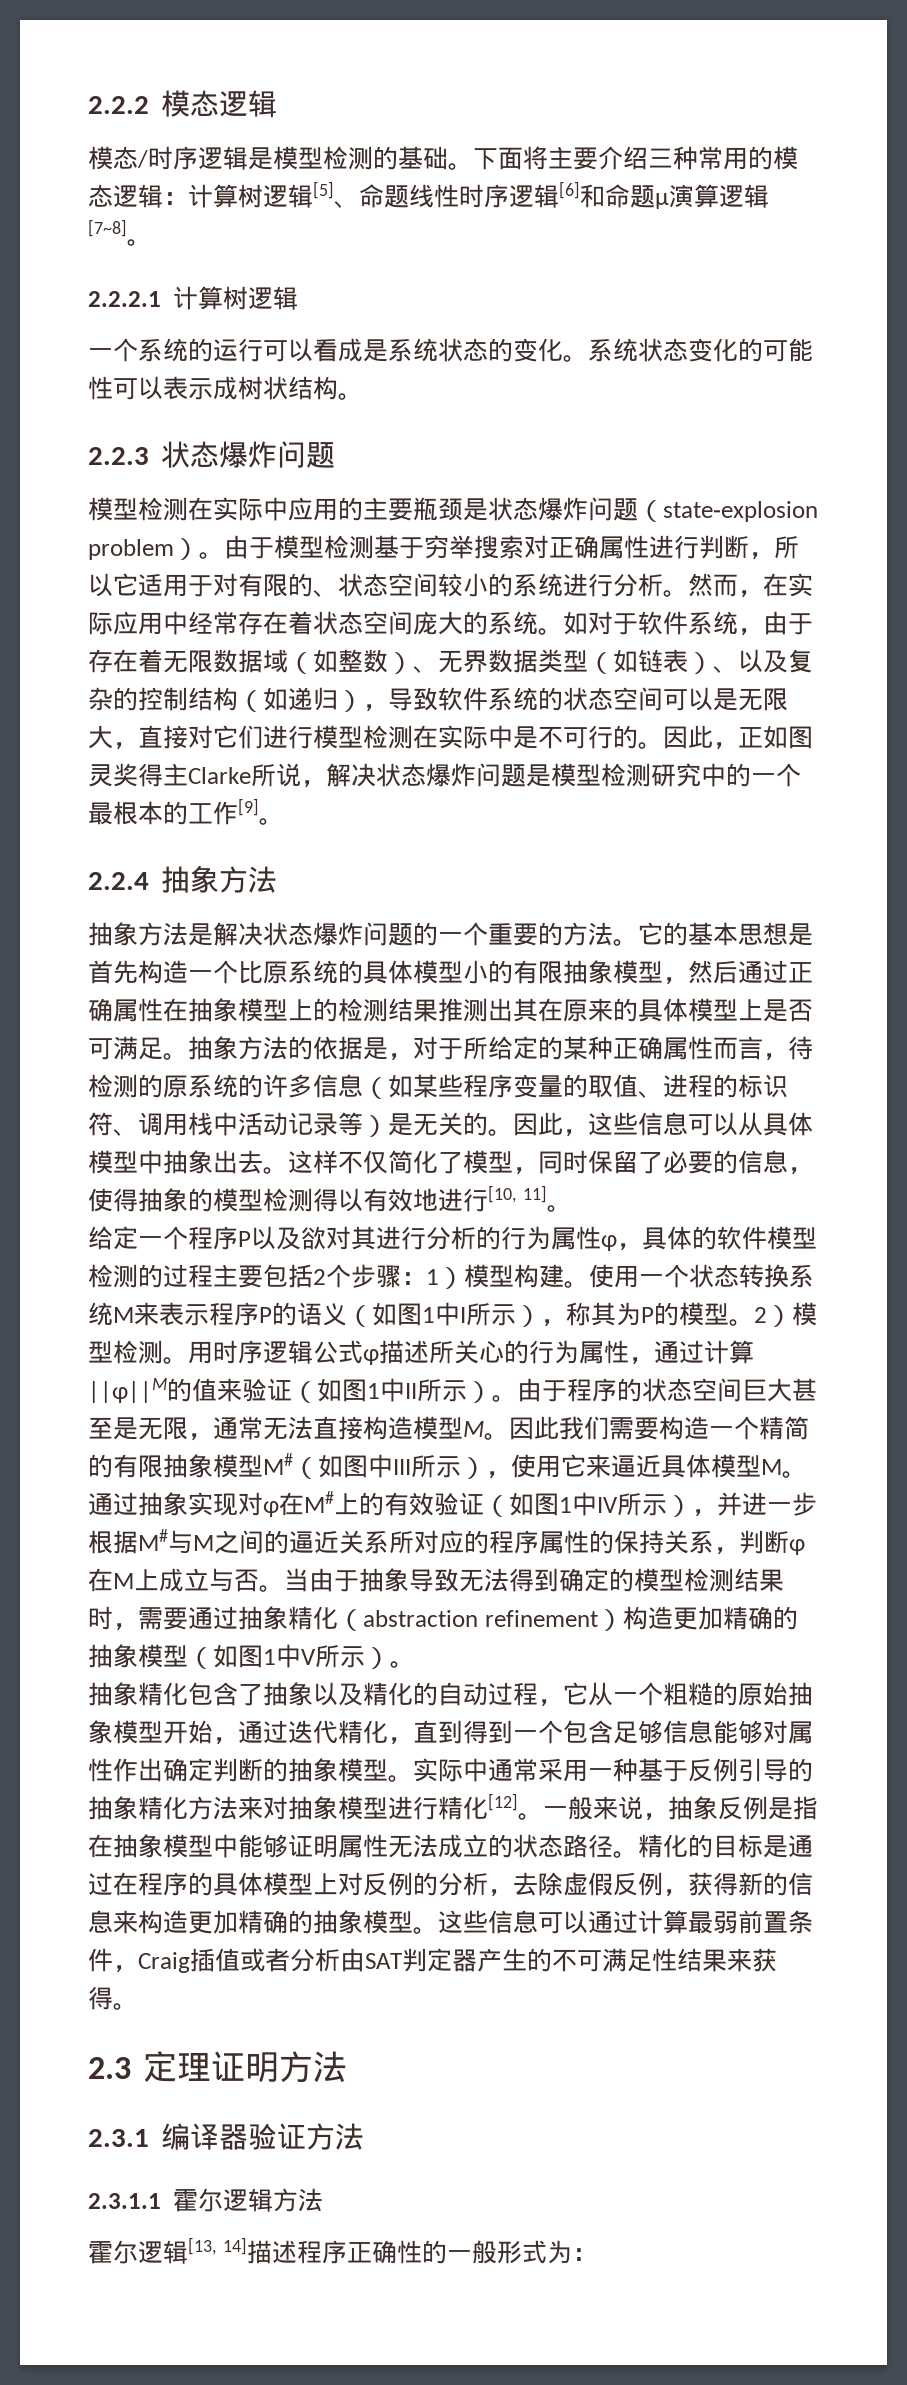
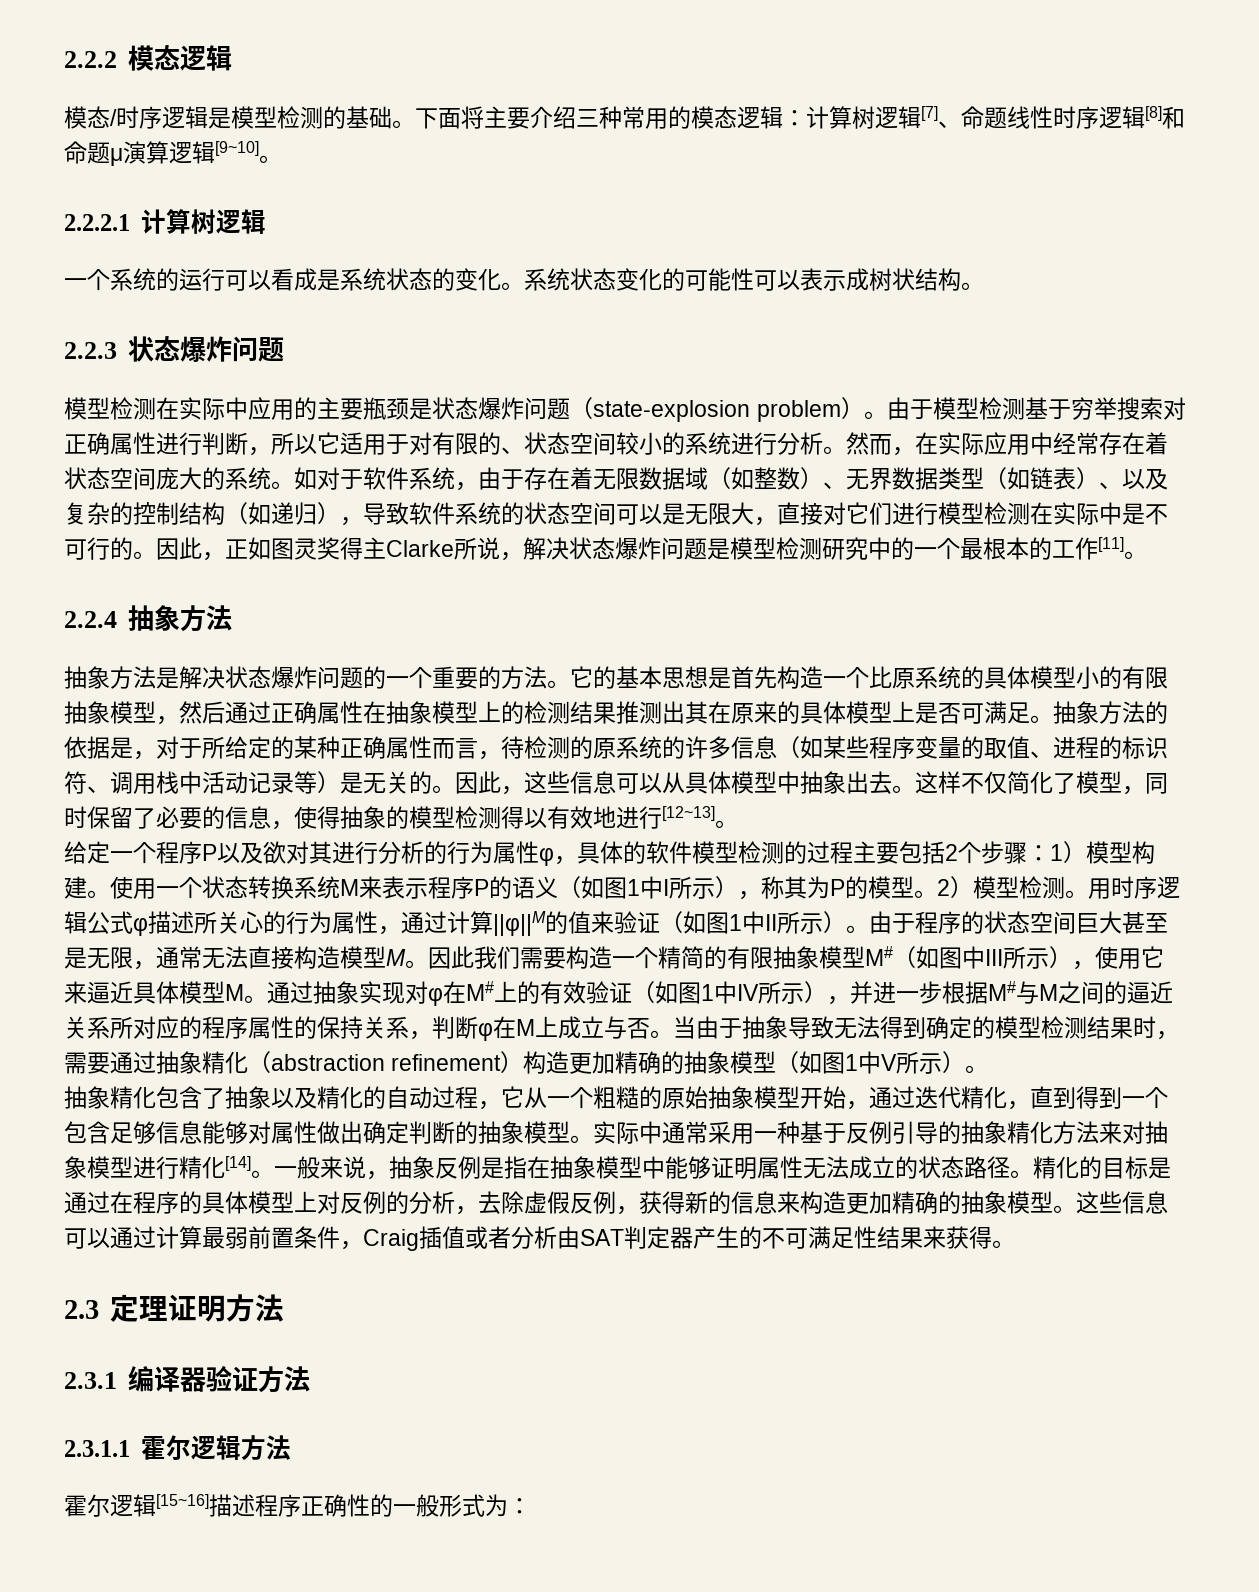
- 下面将主要介绍三种常用的模态逻辑：计算树逻辑[5]、命题线性时序逻辑[6]和命题μ演算逻辑[7~8]。
+ 下面将主要介绍三种常用的模态逻辑：计算树逻辑[7]、命题线性时序逻辑[8]和命题μ演算逻辑[9~10]。
- 因此，正如图灵奖得主Clarke所说，解决状态爆炸问题是模型检测研究中的一个最根本的工作[9]。
+ 因此，正如图灵奖得主Clarke所说，解决状态爆炸问题是模型检测研究中的一个最根本的工作[11]。
- 这样不仅简化了模型，同时保留了必要的信息，使得抽象的模型检测得以有效地进行[10, 11]。
+ 这样不仅简化了模型，同时保留了必要的信息，使得抽象的模型检测得以有效地进行[12~13]。
- 抽象精化包含了抽象以及精化的自动过程，它从一个粗糙的原始抽象模型开始，通过迭代精化，直到得到一个包含足够信息能够对属性作出确定判断的抽象模型。
+ 抽象精化包含了抽象以及精化的自动过程，它从一个粗糙的原始抽象模型开始，通过迭代精化，直到得到一个包含足够信息能够对属性做出确定判断的抽象模型。
- 实际中通常采用一种基于反例引导的抽象精化方法来对抽象模型进行精化[12]。
+ 实际中通常采用一种基于反例引导的抽象精化方法来对抽象模型进行精化[14]。
- 霍尔逻辑[13, 14]描述程序正确性的一般形式为：
+ 霍尔逻辑[15~16]描述程序正确性的一般形式为：

